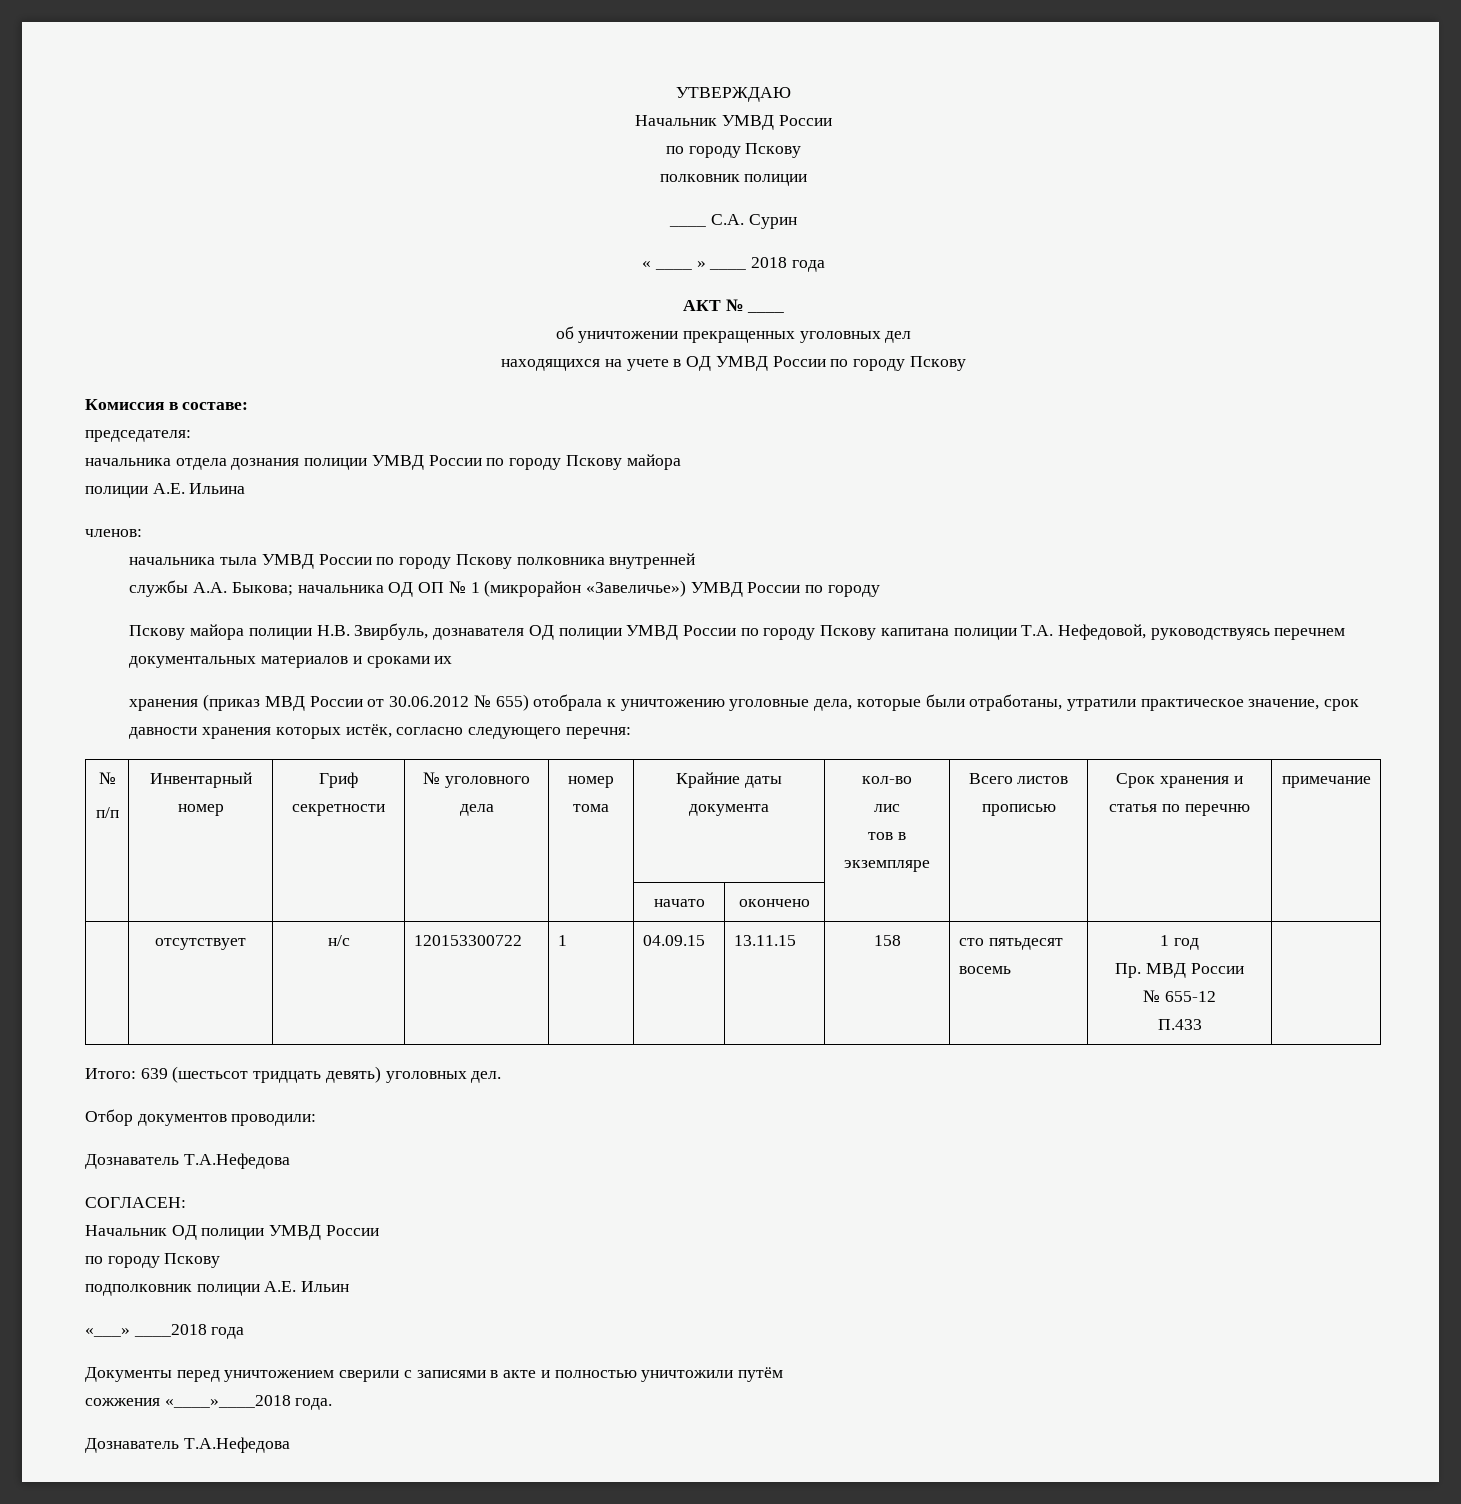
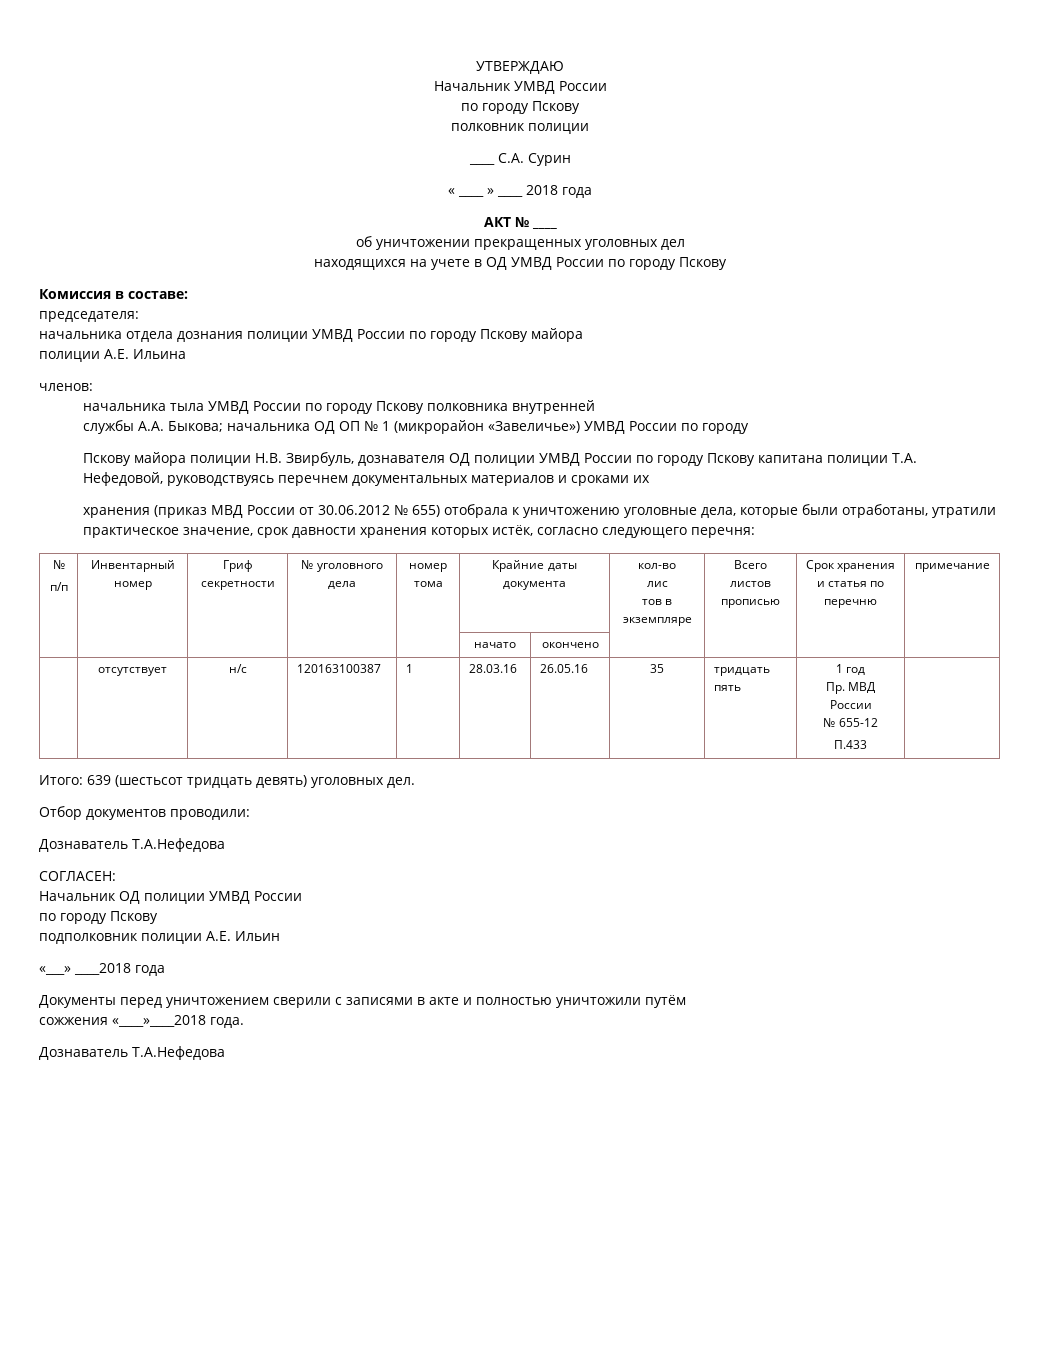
- | отсутствует | н/с | 120153300722 | 1 | 04.09.15 | 13.11.15 | 158 | сто пятьдесят восемь | 1 год
+ | отсутствует | н/с | 120163100387 | 1 | 28.03.16 | 26.05.16 | 35 | тридцать пять | 1 год

